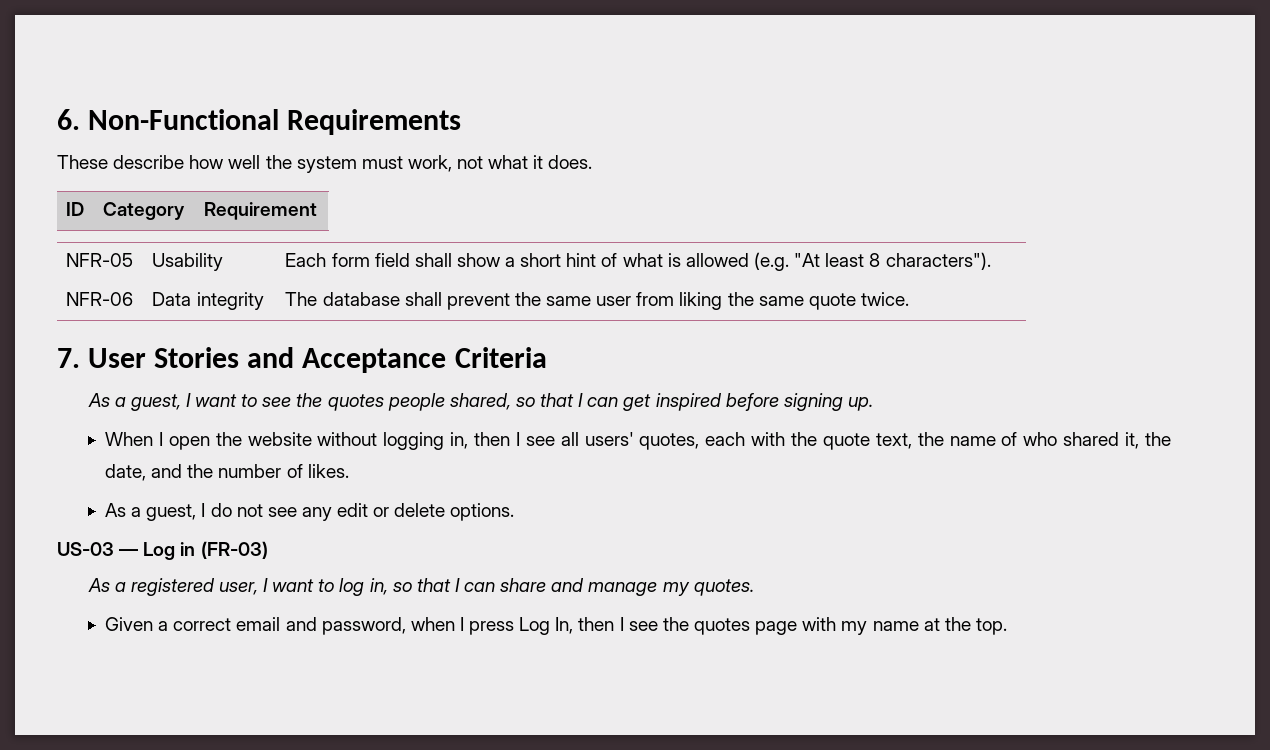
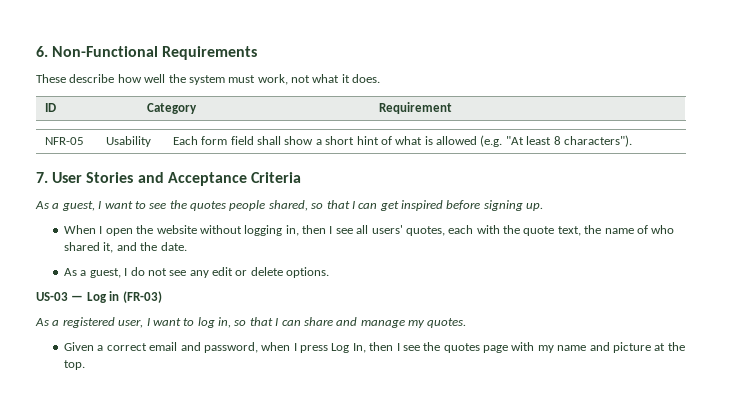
- NFR-06 | Data integrity | The database shall prevent the same user from liking the same quote twice.
- When I open the website without logging in, then I see all users' quotes, each with the quote text, the name of who shared it, the date, and the number of likes.
+ When I open the website without logging in, then I see all users' quotes, each with the quote text, the name of who shared it, and the date.
- Given a correct email and password, when I press Log In, then I see the quotes page with my name at the top.
+ Given a correct email and password, when I press Log In, then I see the quotes page with my name and picture at the top.

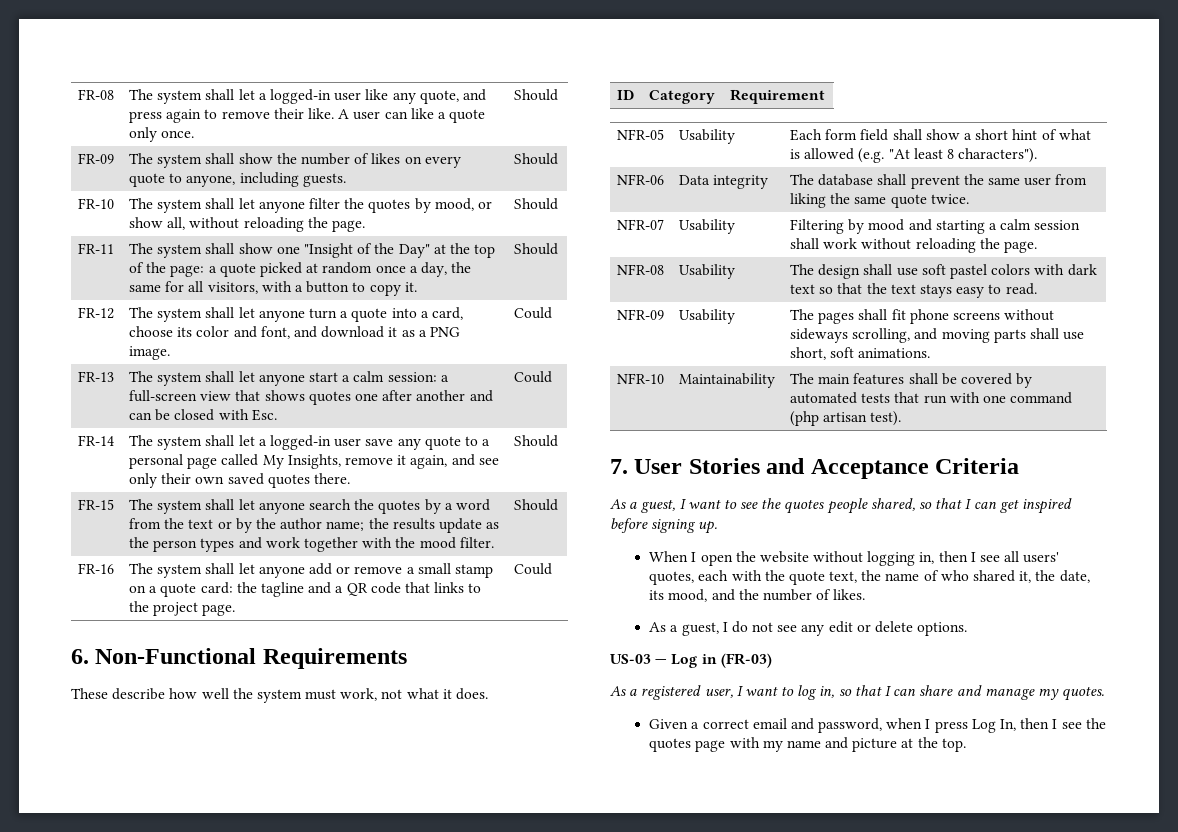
+ FR-08 | The system shall let a logged-in user like any quote, and press again to remove their like. A user can like a quote only once. | Should
+ FR-09 | The system shall show the number of likes on every quote to anyone, including guests. | Should
+ FR-10 | The system shall let anyone filter the quotes by mood, or show all, without reloading the page. | Should
+ FR-11 | The system shall show one "Insight of the Day" at the top of the page: a quote picked at random once a day, the same for all visitors, with a button to copy it. | Should
+ FR-12 | The system shall let anyone turn a quote into a card, choose its color and font, and download it as a PNG image. | Could
+ FR-13 | The system shall let anyone start a calm session: a full-screen view that shows quotes one after another and can be closed with Esc. | Could
+ FR-14 | The system shall let a logged-in user save any quote to a personal page called My Insights, remove it again, and see only their own saved quotes there. | Should
+ FR-15 | The system shall let anyone search the quotes by a word from the text or by the author name; the results update as the person types and work together with the mood filter. | Should
+ FR-16 | The system shall let anyone add or remove a small stamp on a quote card: the tagline and a QR code that links to the project page. | Could
+ NFR-06 | Data integrity | The database shall prevent the same user from liking the same quote twice.
+ NFR-07 | Usability | Filtering by mood and starting a calm session shall work without reloading the page.
+ NFR-08 | Usability | The design shall use soft pastel colors with dark text so that the text stays easy to read.
+ NFR-09 | Usability | The pages shall fit phone screens without sideways scrolling, and moving parts shall use short, soft animations.
+ NFR-10 | Maintainability | The main features shall be covered by automated tests that run with one command (php artisan test).
- When I open the website without logging in, then I see all users' quotes, each with the quote text, the name of who shared it, and the date.
+ When I open the website without logging in, then I see all users' quotes, each with the quote text, the name of who shared it, the date, its mood, and the number of likes.

